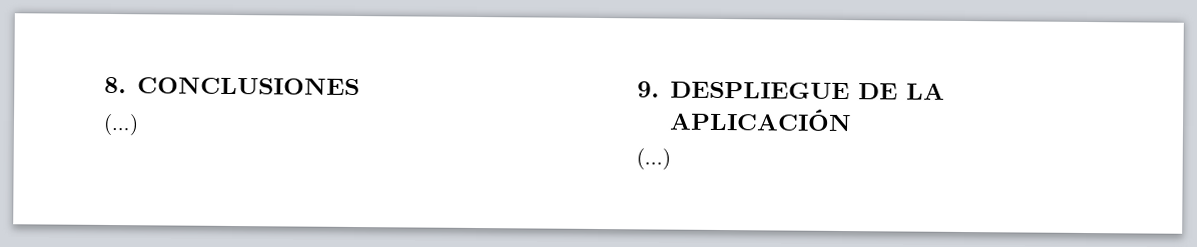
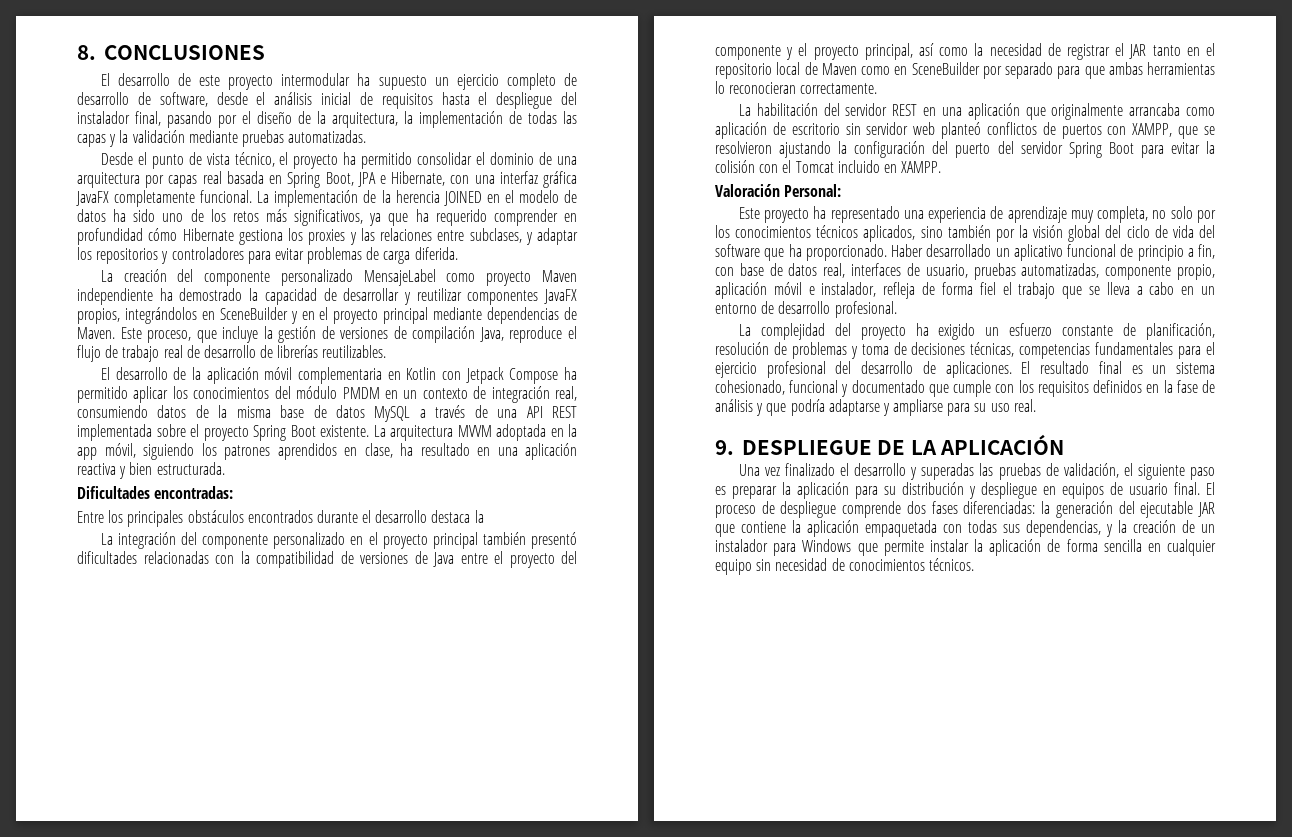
  8. CONCLUSIONES
- (…)
+ El desarrollo de este proyecto intermodular ha supuesto un ejercicio completo de desarrollo de software, desde el análisis inicial de requisitos hasta el despliegue del instalador final, pasando por el diseño de la arquitectura, la implementación de todas las capas y la validación mediante pruebas automatizadas.
+ Desde el punto de vista técnico, el proyecto ha permitido consolidar el dominio de una arquitectura por capas real basada en Spring Boot, JPA e Hibernate, con una interfaz gráfica JavaFX completamente funcional. La implementación de la herencia JOINED en el modelo de datos ha sido uno de los retos más significativos, ya que ha requerido comprender en profundidad cómo Hibernate gestiona los proxies y las relaciones entre subclases, y adaptar los repositorios y controladores para evitar problemas de carga diferida.
+ La creación del componente personalizado MensajeLabel como proyecto Maven independiente ha demostrado la capacidad de desarrollar y reutilizar componentes JavaFX propios, integrándolos en SceneBuilder y en el proyecto principal mediante dependencias de Maven. Este proceso, que incluye la gestión de versiones de compilación Java, reproduce el flujo de trabajo real de desarrollo de librerías reutilizables.
+ El desarrollo de la aplicación móvil complementaria en Kotlin con Jetpack Compose ha permitido aplicar los conocimientos del módulo PMDM en un contexto de integración real, consumiendo datos de la misma base de datos MySQL a través de una API REST implementada sobre el proyecto Spring Boot existente. La arquitectura MVVM adoptada en la app móvil, siguiendo los patrones aprendidos en clase, ha resultado en una aplicación reactiva y bien estructurada.
+ Dificultades encontradas:
+ Entre los principales obstáculos encontrados durante el desarrollo destaca la
+ La integración del componente personalizado en el proyecto principal también presentó dificultades relacionadas con la compatibilidad de versiones de Java entre el proyecto del componente y el proyecto principal, así como la necesidad de registrar el JAR tanto en el repositorio local de Maven como en SceneBuilder por separado para que ambas herramientas lo reconocieran correctamente.
+ La habilitación del servidor REST en una aplicación que originalmente arrancaba como aplicación de escritorio sin servidor web planteó conflictos de puertos con XAMPP, que se resolvieron ajustando la configuración del puerto del servidor Spring Boot para evitar la colisión con el Tomcat incluido en XAMPP.
+ Valoración Personal:
+ Este proyecto ha representado una experiencia de aprendizaje muy completa, no solo por los conocimientos técnicos aplicados, sino también por la visión global del ciclo de vida del software que ha proporcionado. Haber desarrollado un aplicativo funcional de principio a fin, con base de datos real, interfaces de usuario, pruebas automatizadas, componente propio, aplicación móvil e instalador, refleja de forma fiel el trabajo que se lleva a cabo en un entorno de desarrollo profesional.
+ La complejidad del proyecto ha exigido un esfuerzo constante de planificación, resolución de problemas y toma de decisiones técnicas, competencias fundamentales para el ejercicio profesional del desarrollo de aplicaciones. El resultado final es un sistema cohesionado, funcional y documentado que cumple con los requisitos definidos en la fase de análisis y que podría adaptarse y ampliarse para su uso real.
  9. DESPLIEGUE DE LA APLICACIÓN
- (...)
+ Una vez finalizado el desarrollo y superadas las pruebas de validación, el siguiente paso es preparar la aplicación para su distribución y despliegue en equipos de usuario final. El proceso de despliegue comprende dos fases diferenciadas: la generación del ejecutable JAR que contiene la aplicación empaquetada con todas sus dependencias, y la creación de un instalador para Windows que permite instalar la aplicación de forma sencilla en cualquier equipo sin necesidad de conocimientos técnicos.

